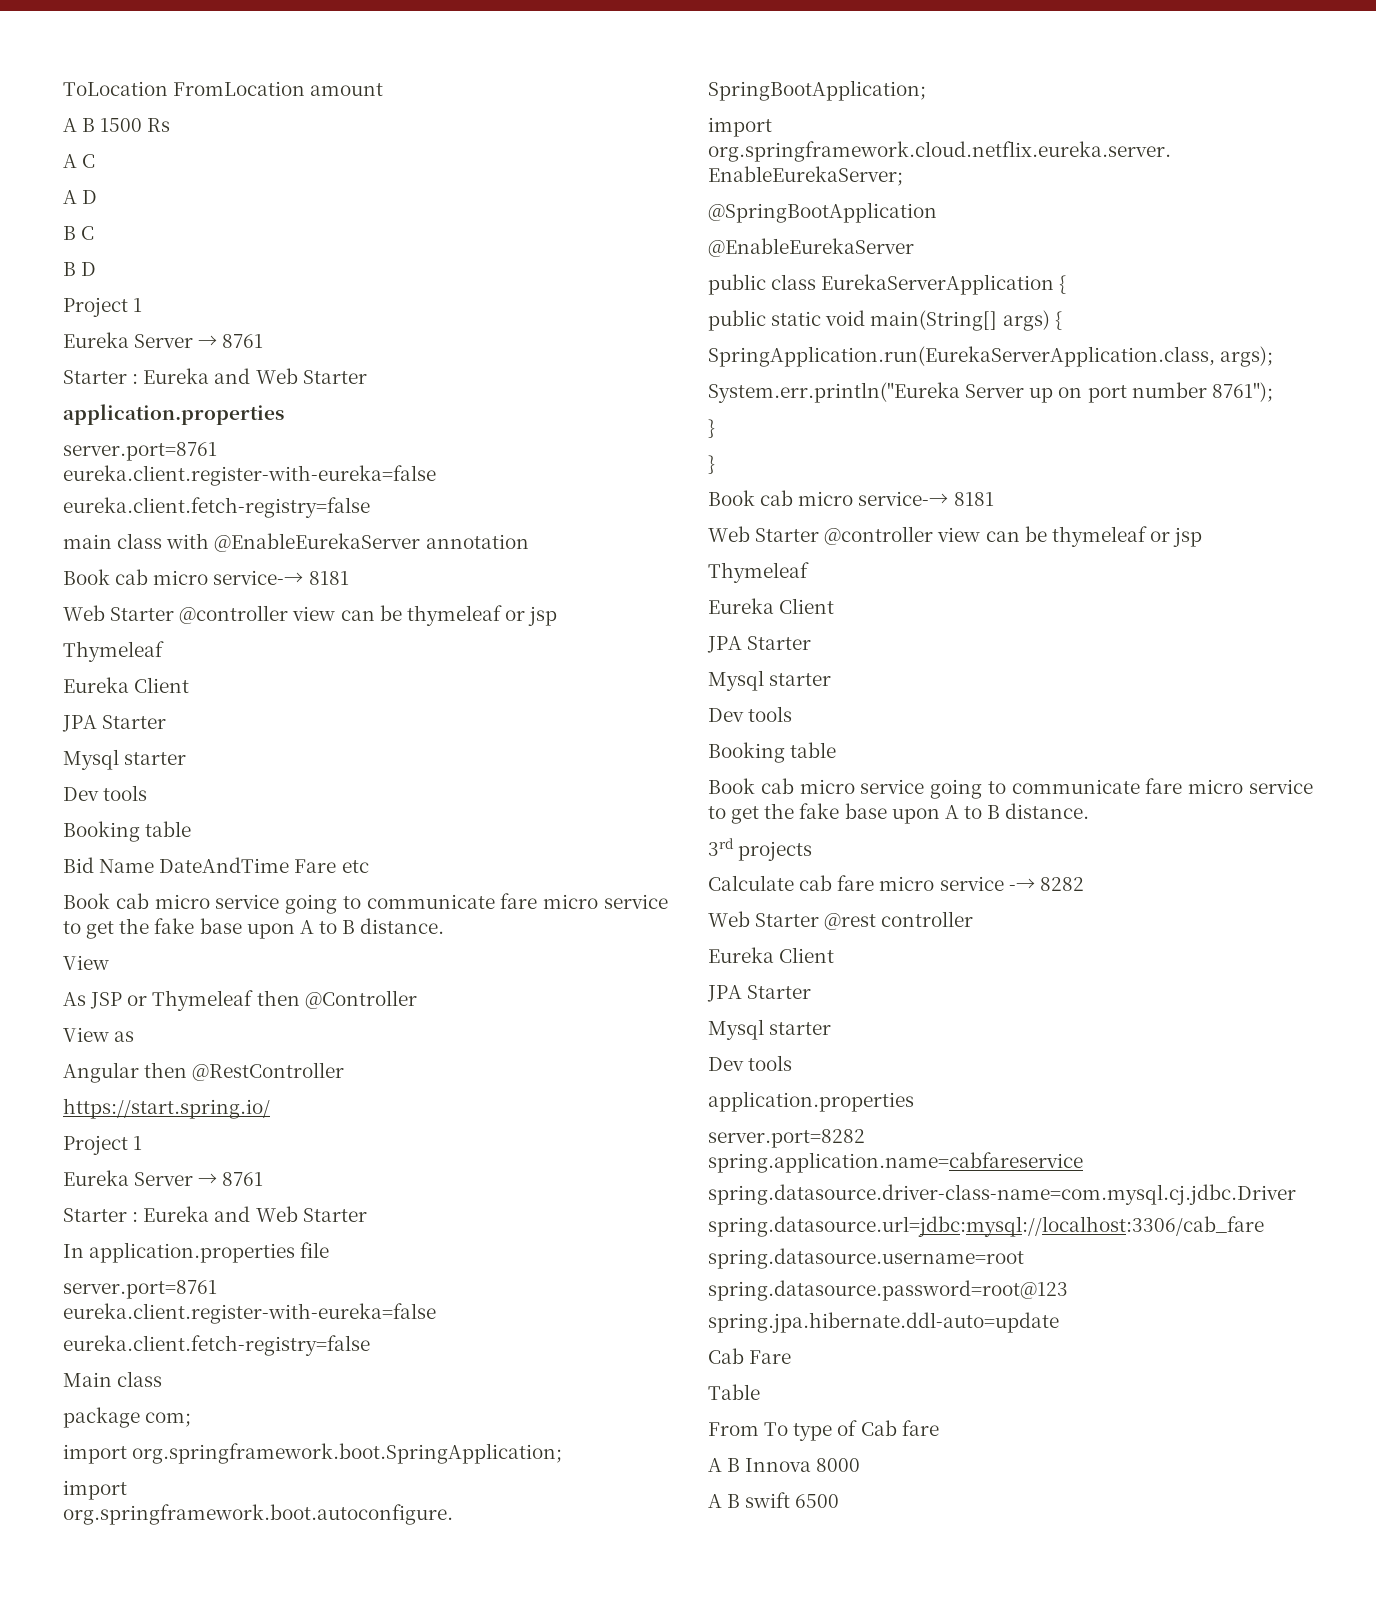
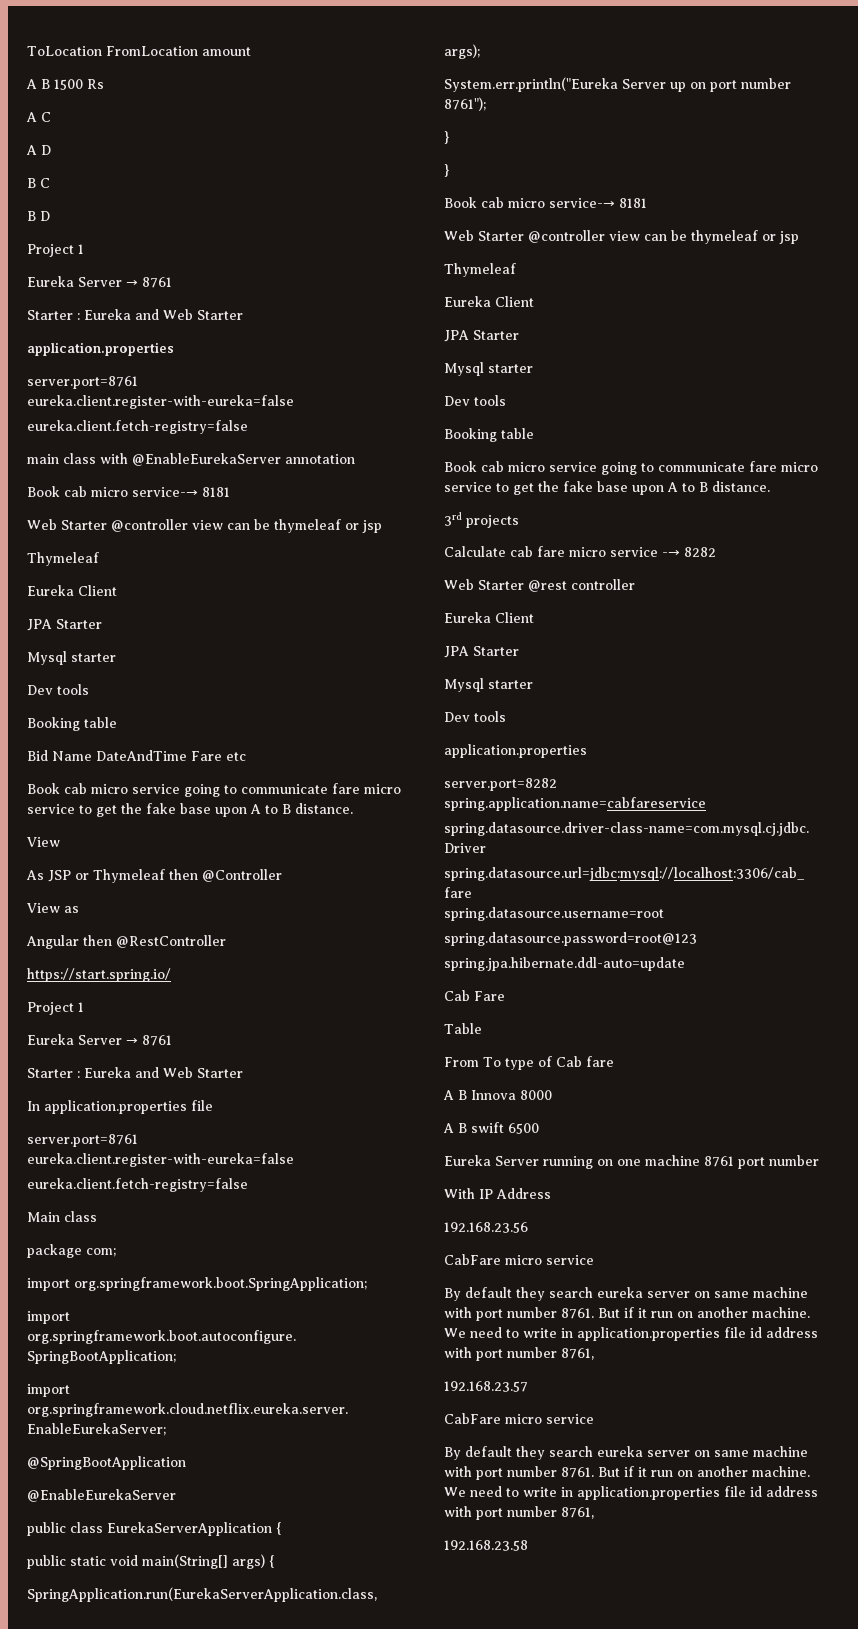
+ Eureka Server running on one machine 8761 port number
+ With IP Address
+ 192.168.23.56
+ CabFare micro service
+ By default they search eureka server on same machine with port number 8761. But if it run on another machine. We need to write in application.properties file id address with port number 8761,
+ 192.168.23.57
+ CabFare micro service
+ By default they search eureka server on same machine with port number 8761. But if it run on another machine. We need to write in application.properties file id address with port number 8761,
+ 192.168.23.58

